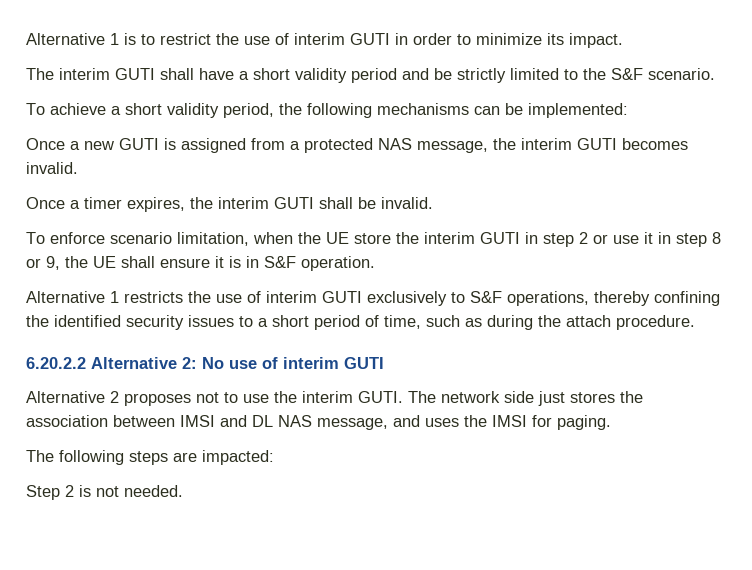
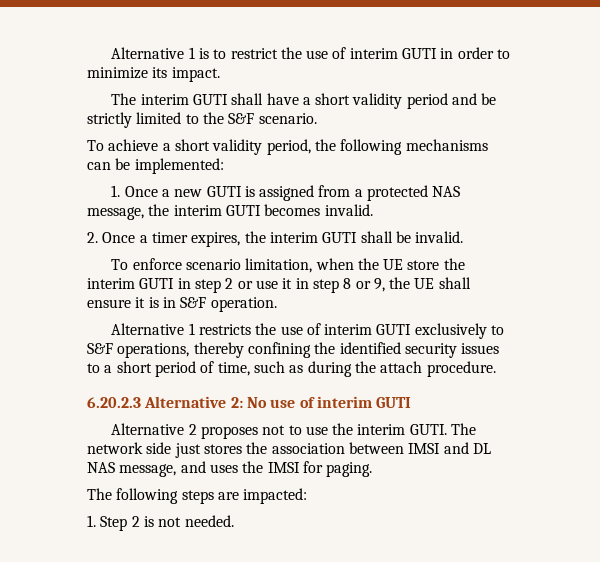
- Once a new GUTI is assigned from a protected NAS message, the interim GUTI becomes invalid.
+ 1. Once a new GUTI is assigned from a protected NAS message, the interim GUTI becomes invalid.
- Once a timer expires, the interim GUTI shall be invalid.
+ 2. Once a timer expires, the interim GUTI shall be invalid.
- 6.20.2.2 Alternative 2: No use of interim GUTI
+ 6.20.2.3 Alternative 2: No use of interim GUTI
- Step 2 is not needed.
+ 1. Step 2 is not needed.

